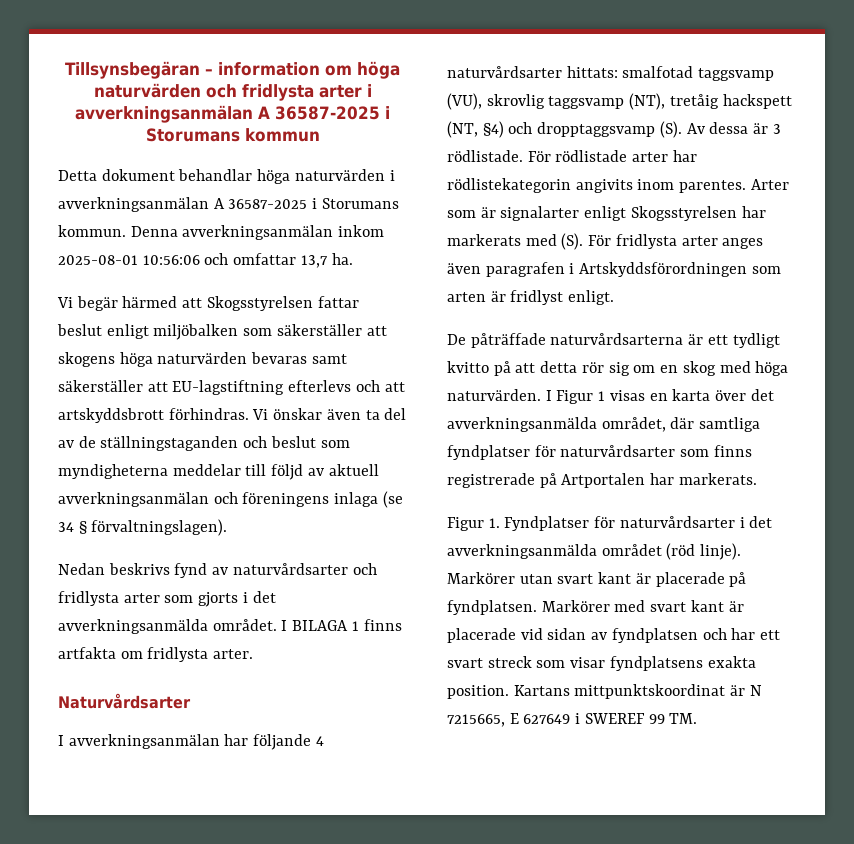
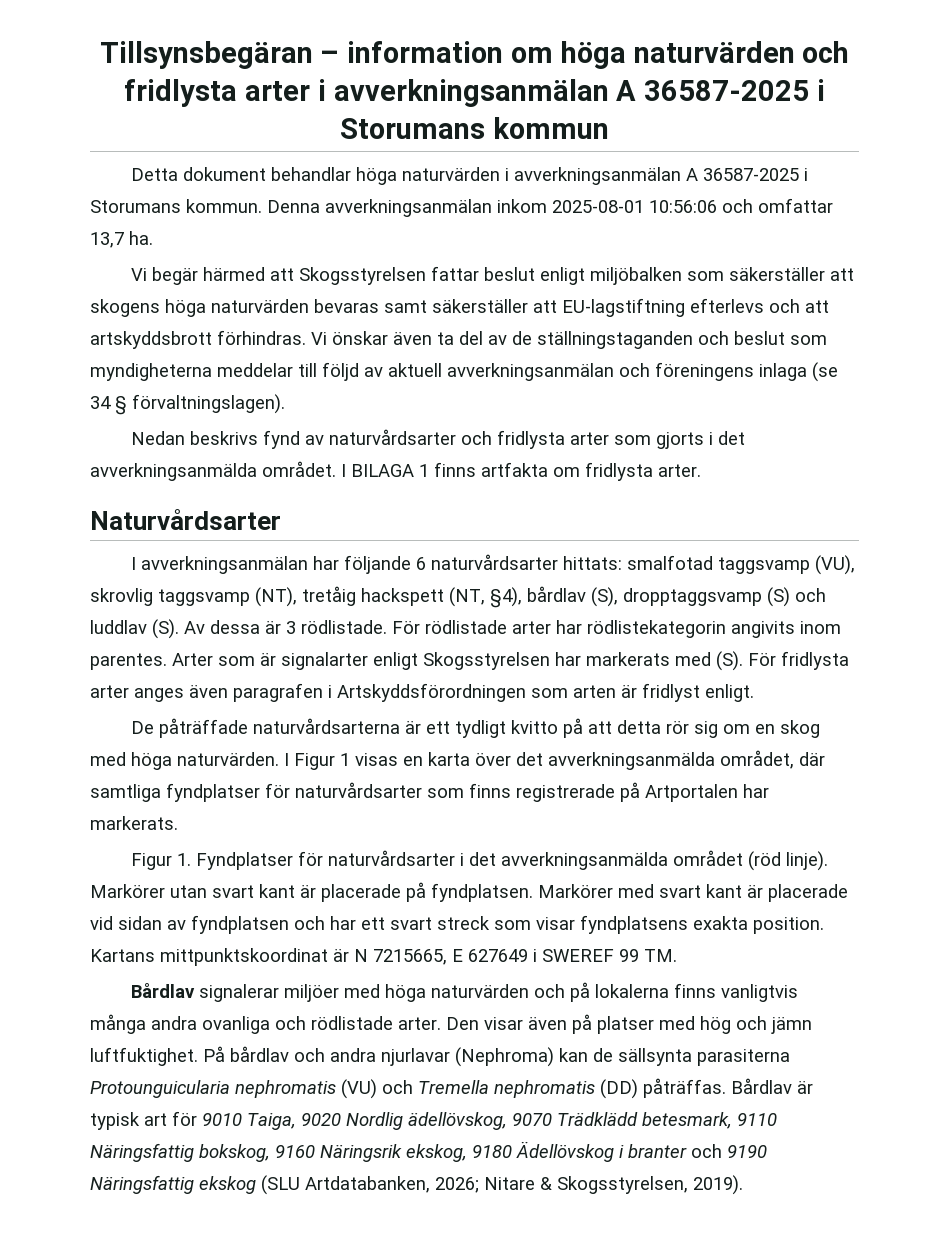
- I avverkningsanmälan har följande 4 naturvårdsarter hittats: smalfotad taggsvamp (VU), skrovlig taggsvamp (NT), tretåig hackspett (NT, §4) och dropptaggsvamp (S). Av dessa är 3 rödlistade.
+ I avverkningsanmälan har följande 6 naturvårdsarter hittats: smalfotad taggsvamp (VU), skrovlig taggsvamp (NT), tretåig hackspett (NT, §4), bårdlav (S), dropptaggsvamp (S) och luddlav (S). Av dessa är 3 rödlistade.
+ Bårdlav signalerar miljöer med höga naturvärden och på lokalerna finns vanligtvis många andra ovanliga och rödlistade arter. Den visar även på platser med hög och jämn luftfuktighet. På bårdlav och andra njurlavar (Nephroma) kan de sällsynta parasiterna Protounguicularia nephromatis (VU) och Tremella nephromatis (DD) påträffas. Bårdlav är typisk art för 9010 Taiga, 9020 Nordlig ädellövskog, 9070 Trädklädd betesmark, 9110 Näringsfattig bokskog, 9160 Näringsrik ekskog, 9180 Ädellövskog i branter och 9190 Näringsfattig ekskog (SLU Artdatabanken, 2026; Nitare & Skogsstyrelsen, 2019).

